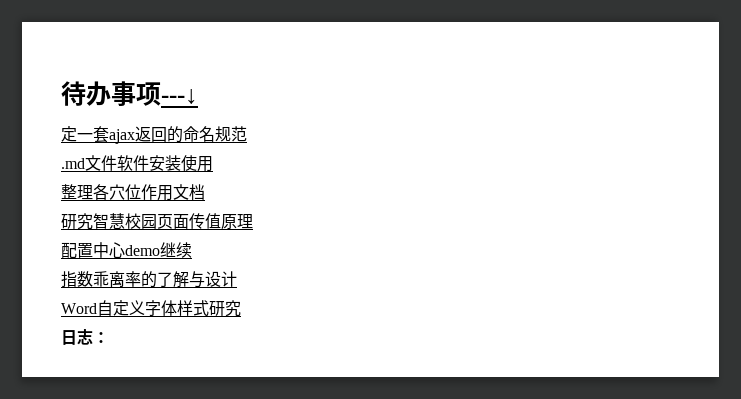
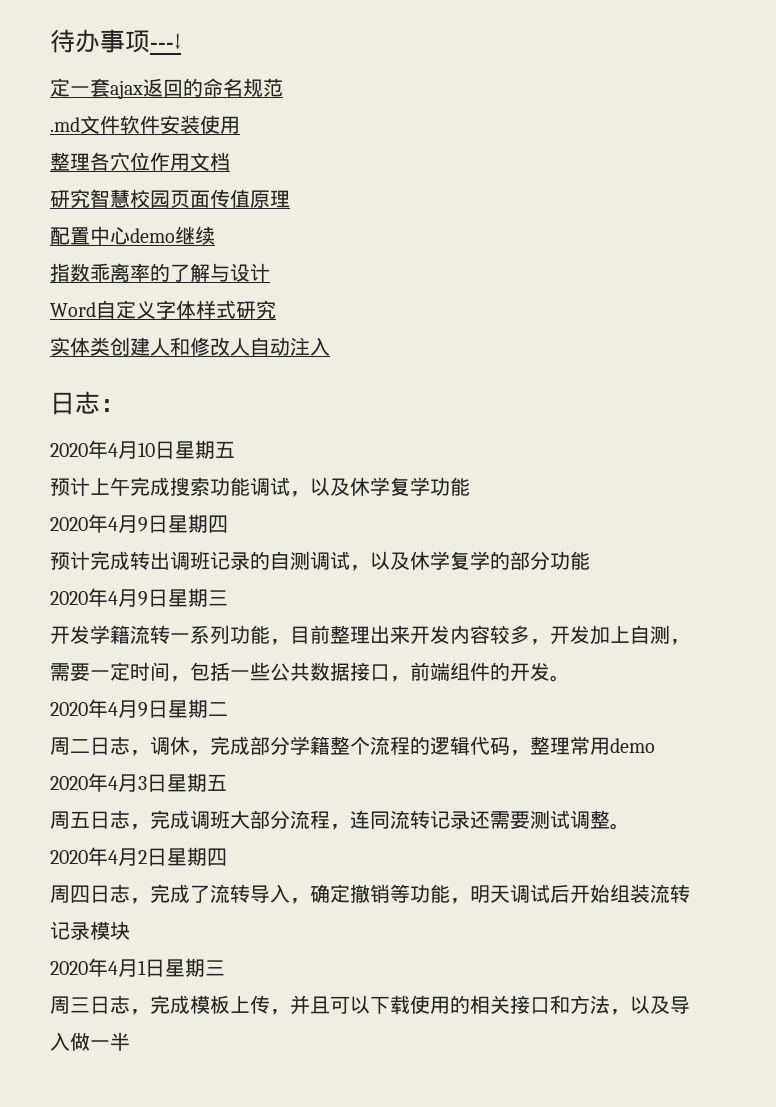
+ 实体类创建人和修改人自动注入
  日志：
+ 2020年4月10日星期五
+ 预计上午完成搜索功能调试，以及休学复学功能
+ 2020年4月9日星期四
+ 预计完成转出调班记录的自测调试，以及休学复学的部分功能
+ 2020年4月9日星期三
+ 开发学籍流转一系列功能，目前整理出来开发内容较多，开发加上自测，需要一定时间，包括一些公共数据接口，前端组件的开发。
+ 2020年4月9日星期二
+ 周二日志，调休，完成部分学籍整个流程的逻辑代码，整理常用demo
+ 2020年4月3日星期五
+ 周五日志，完成调班大部分流程，连同流转记录还需要测试调整。
+ 2020年4月2日星期四
+ 周四日志，完成了流转导入，确定撤销等功能，明天调试后开始组装流转记录模块
+ 2020年4月1日星期三
+ 周三日志，完成模板上传，并且可以下载使用的相关接口和方法，以及导入做一半

